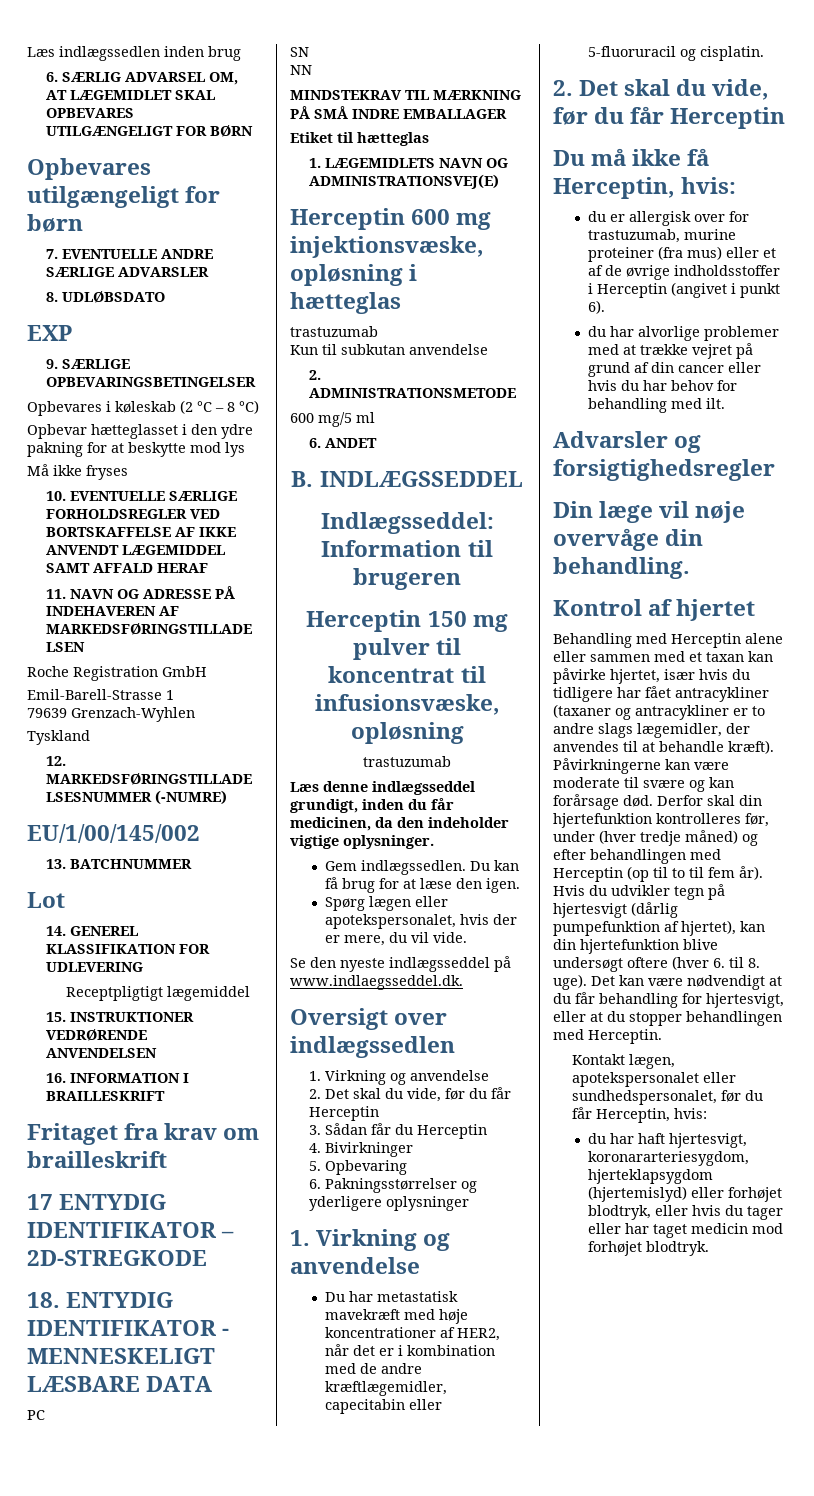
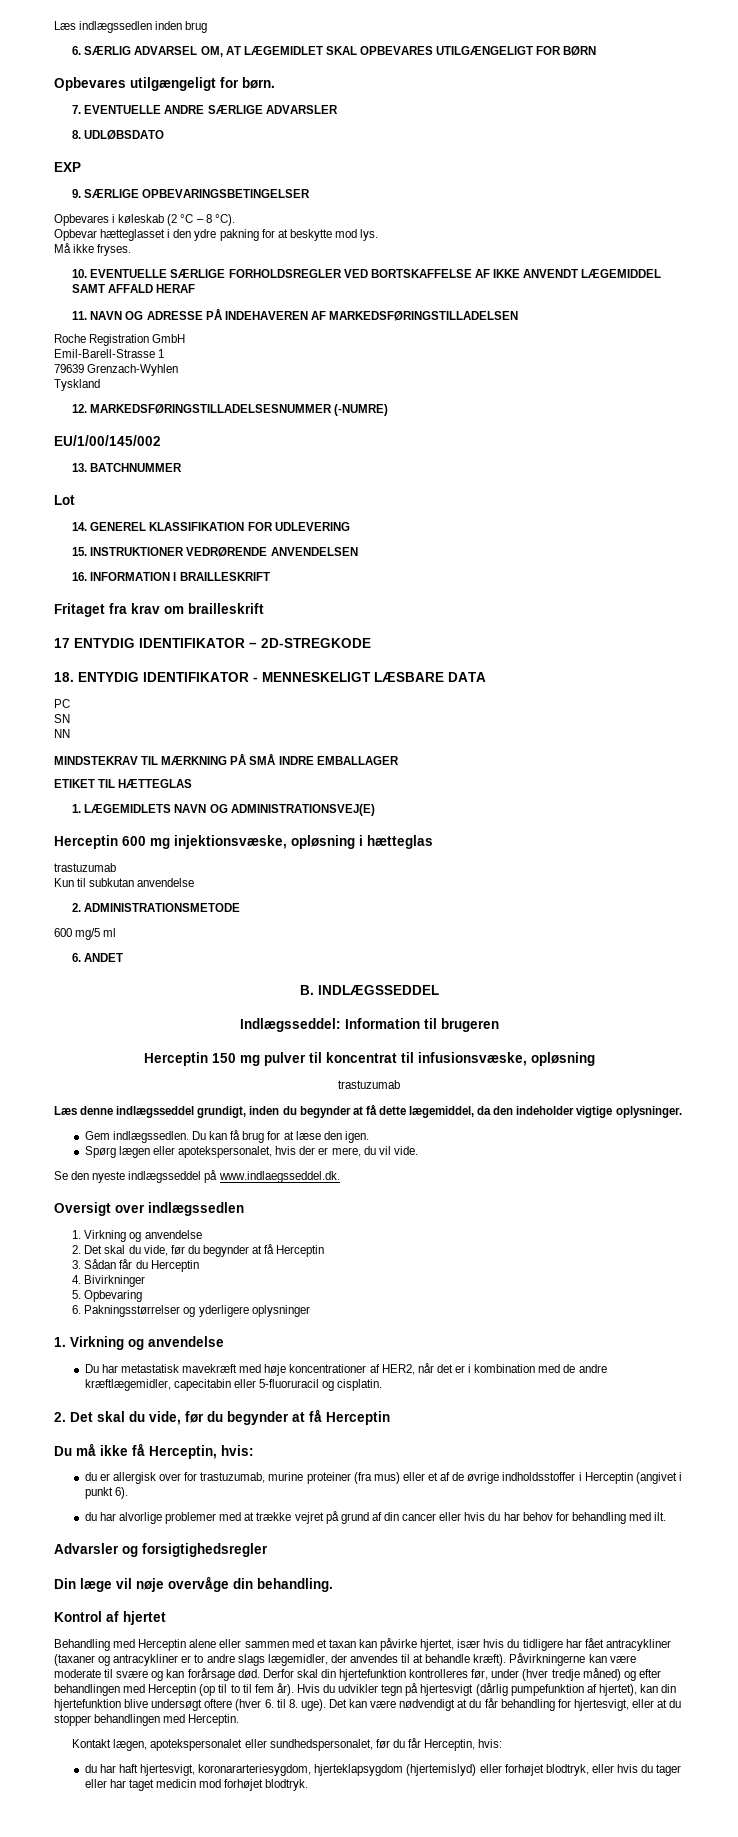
- Opbevares utilgængeligt for børn
+ Opbevares utilgængeligt for børn.
- Opbevares i køleskab (2 °C – 8 °C)
+ Opbevares i køleskab (2 °C – 8 °C).
- Opbevar hætteglasset i den ydre pakning for at beskytte mod lys
+ Opbevar hætteglasset i den ydre pakning for at beskytte mod lys.
- Må ikke fryses
+ Må ikke fryses.
- Receptpligtigt lægemiddel
- Etiket til hætteglas
+ ETIKET TIL HÆTTEGLAS
- Læs denne indlægsseddel grundigt, inden du får medicinen, da den indeholder vigtige oplysninger.
+ Læs denne indlægsseddel grundigt, inden du begynder at få dette lægemiddel, da den indeholder vigtige oplysninger.
  Oversigt over indlægssedlen
  1. Virkning og anvendelse
- 2. Det skal du vide, før du får Herceptin
+ 2. Det skal du vide, før du begynder at få Herceptin
  Du har metastatisk mavekræft med høje koncentrationer af HER2, når det er i kombination med de andre kræftlægemidler, capecitabin eller 5-fluoruracil og cisplatin.
- 2. Det skal du vide, før du får Herceptin
+ 2. Det skal du vide, før du begynder at få Herceptin

